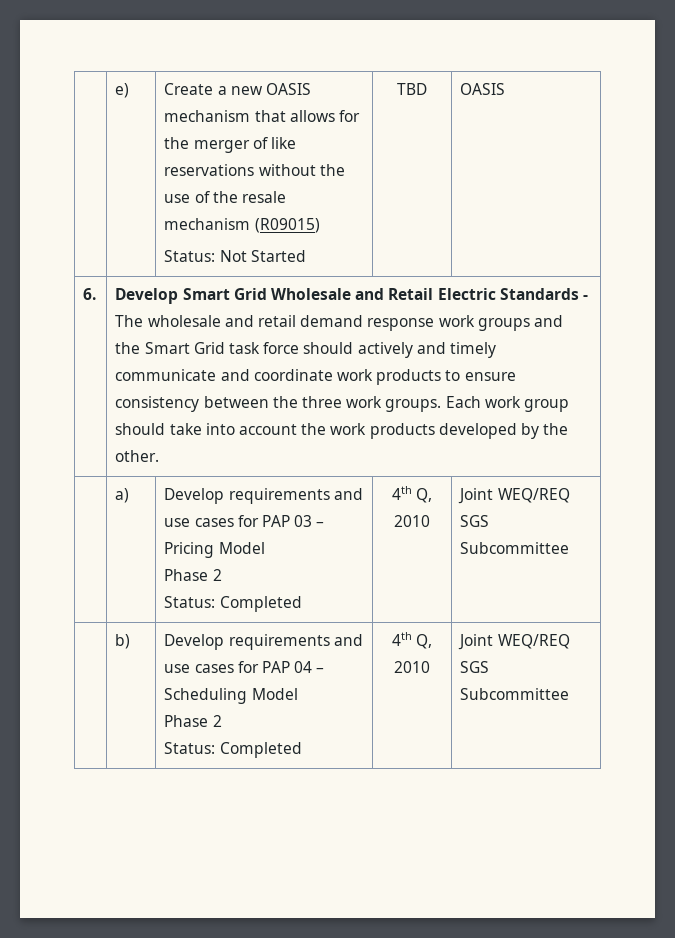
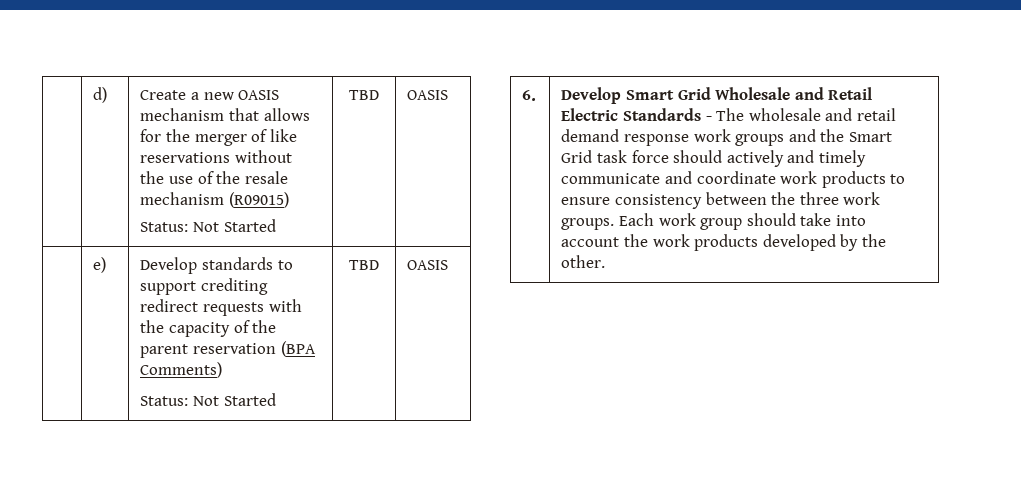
- | e) | Create a new OASIS mechanism that allows for the merger of like reservations without the use of the resale mechanism (R09015)
+ | d) | Create a new OASIS mechanism that allows for the merger of like reservations without the use of the resale mechanism (R09015)
+ | e) | Develop standards to support crediting redirect requests with the capacity of the parent reservation (BPA Comments)
+ Status: Not Started | TBD | OASIS
- | a) | Develop requirements and use cases for PAP 03 – Pricing Model
- Phase 2
- Status: Completed | 4th Q, 2010 | Joint WEQ/REQ SGS Subcommittee
- | b) | Develop requirements and use cases for PAP 04 – Scheduling Model
- Phase 2
- Status: Completed | 4th Q, 2010 | Joint WEQ/REQ SGS Subcommittee

